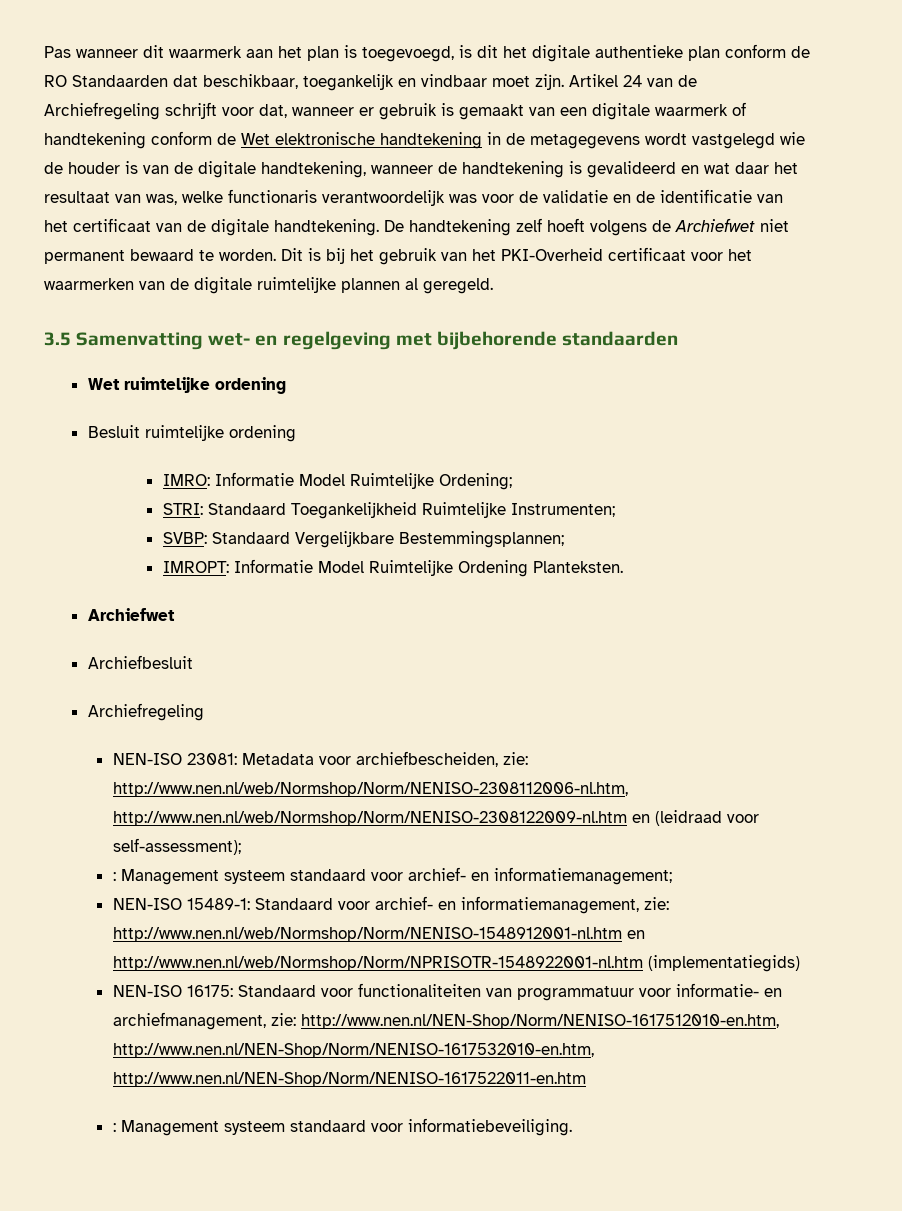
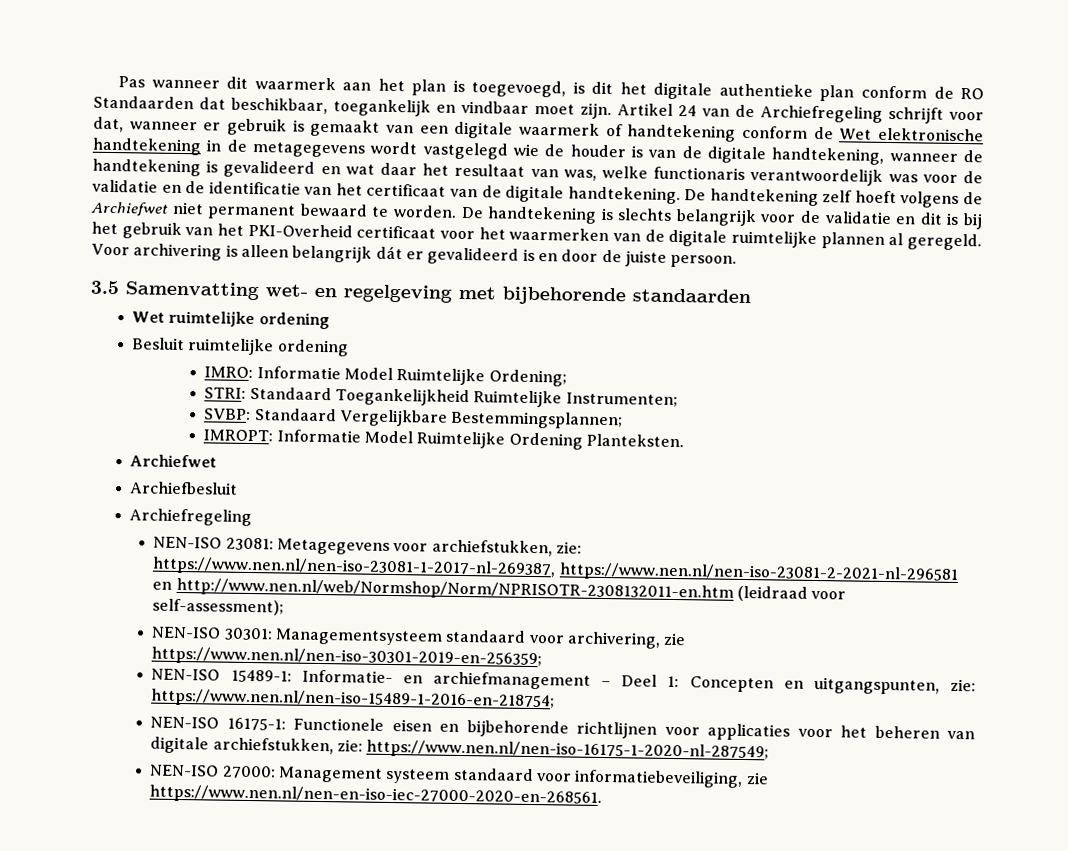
- Dit is bij het gebruik van het PKI-Overheid certificaat voor het waarmerken van de digitale ruimtelijke plannen al geregeld.
+ De handtekening is slechts belangrijk voor de validatie en dit is bij het gebruik van het PKI-Overheid certificaat voor het waarmerken van de digitale ruimtelijke plannen al geregeld. Voor archivering is alleen belangrijk dát er gevalideerd is en door de juiste persoon.
- NEN-ISO 23081: Metadata voor archiefbescheiden, zie: http://www.nen.nl/web/Normshop/Norm/NENISO-2308112006-nl.htm, http://www.nen.nl/web/Normshop/Norm/NENISO-2308122009-nl.htm en (leidraad voor self-assessment);
- : Management systeem standaard voor archief- en informatiemanagement;
- NEN-ISO 15489-1: Standaard voor archief- en informatiemanagement, zie: http://www.nen.nl/web/Normshop/Norm/NENISO-1548912001-nl.htm en http://www.nen.nl/web/Normshop/Norm/NPRISOTR-1548922001-nl.htm (implementatiegids)
- NEN-ISO 16175: Standaard voor functionaliteiten van programmatuur voor informatie- en archiefmanagement, zie: http://www.nen.nl/NEN-Shop/Norm/NENISO-1617512010-en.htm, http://www.nen.nl/NEN-Shop/Norm/NENISO-1617532010-en.htm, http://www.nen.nl/NEN-Shop/Norm/NENISO-1617522011-en.htm
- : Management systeem standaard voor informatiebeveiliging.
+ NEN-ISO 23081: Metagegevens voor archiefstukken, zie: https://www.nen.nl/nen-iso-23081-1-2017-nl-269387, https://www.nen.nl/nen-iso-23081-2-2021-nl-296581 en http://www.nen.nl/web/Normshop/Norm/NPRISOTR-2308132011-en.htm (leidraad voor self-assessment);
+ NEN-ISO 30301: Managementsysteem standaard voor archivering, zie https://www.nen.nl/nen-iso-30301-2019-en-256359;
+ NEN-ISO 15489-1: Informatie- en archiefmanagement – Deel 1: Concepten en uitgangspunten, zie: https://www.nen.nl/nen-iso-15489-1-2016-en-218754;
+ NEN-ISO 16175-1: Functionele eisen en bijbehorende richtlijnen voor applicaties voor het beheren van digitale archiefstukken, zie: https://www.nen.nl/nen-iso-16175-1-2020-nl-287549;
+ NEN-ISO 27000: Management systeem standaard voor informatiebeveiliging, zie https://www.nen.nl/nen-en-iso-iec-27000-2020-en-268561.

